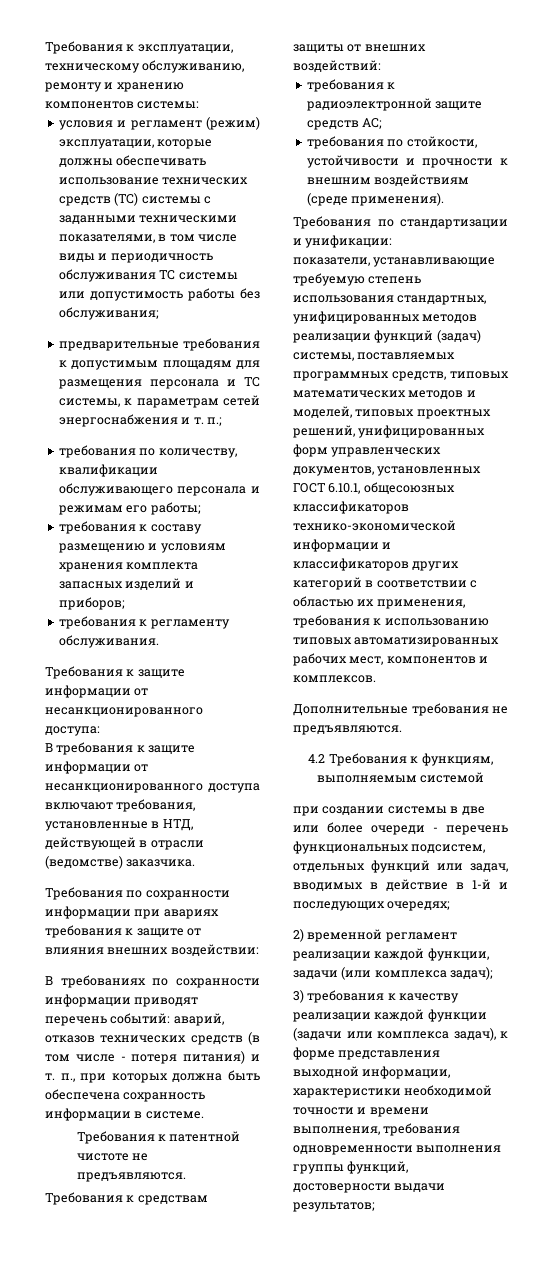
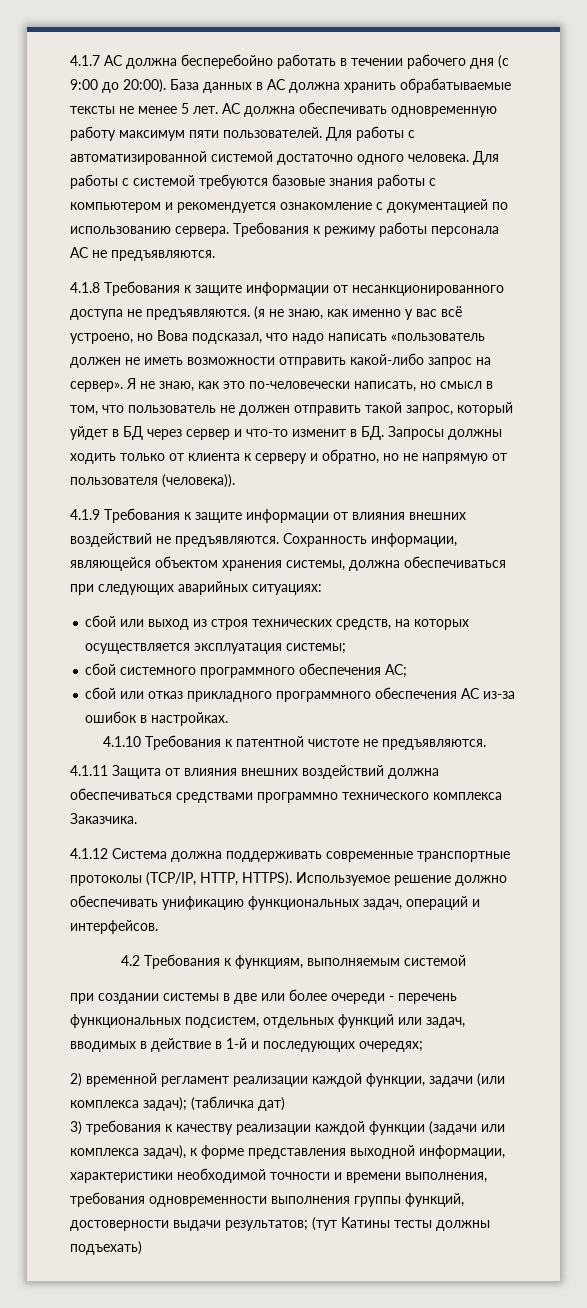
- Требования к эксплуатации, техническому обслуживанию, ремонту и хранению компонентов системы:
- условия и регламент (режим) эксплуатации, которые должны обеспечивать использование технических средств (ТС) системы с заданными техническими показателями, в том числе виды и периодичность обслуживания ТС системы или допустимость работы без обслуживания;
- предварительные требования к допустимым площадям для размещения персонала и ТС системы, к параметрам сетей энергоснабжения и т. п.;
- требования по количеству, квалификации обслуживающего персонала и режимам его работы;
- требования к составу размещению и условиям хранения комплекта запасных изделий и приборов;
- требования к регламенту обслуживания.
- Требования к защите информации от несанкционированного доступа:
- В требования к защите информации от несанкционированного доступа включают требования, установленные в НТД, действующей в отрасли (ведомстве) заказчика.
- Требования по сохранности информации при авариях требования к защите от влияния внешних воздействии:
- В требованиях по сохранности информации приводят перечень событий: аварий, отказов технических средств (в том числе - потеря питания) и т. п., при которых должна быть обеспечена сохранность информации в системе.
- Требования к патентной чистоте не предъявляются.
+ 4.1.7 АС должна бесперебойно работать в течении рабочего дня (с 9:00 до 20:00). База данных в АС должна хранить обрабатываемые тексты не менее 5 лет. АС должна обеспечивать одновременную работу максимум пяти пользователей. Для работы с автоматизированной системой достаточно одного человека. Для работы с системой требуются базовые знания работы с компьютером и рекомендуется ознакомление с документацией по использованию сервера. Требования к режиму работы персонала АС не предъявляются.
+ 4.1.8 Требования к защите информации от несанкционированного доступа не предъявляются. (я не знаю, как именно у вас всё устроено, но Вова подсказал, что надо написать «пользователь должен не иметь возможности отправить какой-либо запрос на сервер». Я не знаю, как это по-человечески написать, но смысл в том, что пользователь не должен отправить такой запрос, который уйдет в БД через сервер и что-то изменит в БД. Запросы должны ходить только от клиента к серверу и обратно, но не напрямую от пользователя (человека)).
+ 4.1.9 Требования к защите информации от влияния внешних воздействий не предъявляются. Сохранность информации, являющейся объектом хранения системы, должна обеспечиваться при следующих аварийных ситуациях:
+ сбой или выход из строя технических средств, на которых осуществляется эксплуатация системы;
+ сбой системного программного обеспечения АС;
+ сбой или отказ прикладного программного обеспечения АС из-за ошибок в настройках.
+ 4.1.10 Требования к патентной чистоте не предъявляются.
- Требования к средствам защиты от внешних воздействий:
- требования к радиоэлектронной защите средств АС;
- требования по стойкости, устойчивости и прочности к внешним воздействиям (среде применения).
- Требования по стандартизации и унификации:
- показатели, устанавливающие требуемую степень использования стандартных, унифицированных методов реализации функций (задач) системы, поставляемых программных средств, типовых математических методов и моделей, типовых проектных решений, унифицированных форм управленческих документов, установленных ГОСТ 6.10.1, общесоюзных классификаторов технико-экономической информации и классификаторов других категорий в соответствии с областью их применения, требования к использованию типовых автоматизированных рабочих мест, компонентов и комплексов.
- Дополнительные требования не предъявляются.
+ 4.1.11 Защита от влияния внешних воздействий должна обеспечиваться средствами программно технического комплекса Заказчика.
+ 4.1.12 Система должна поддерживать современные транспортные протоколы (TCP/IP, HTTP, HTTPS). Используемое решение должно обеспечивать унификацию функциональных задач, операций и интерфейсов.
- 2) временной регламент реализации каждой функции, задачи (или комплекса задач);
+ 2) временной регламент реализации каждой функции, задачи (или комплекса задач); (табличка дат)
- 3) требования к качеству реализации каждой функции (задачи или комплекса задач), к форме представления выходной информации, характеристики необходимой точности и времени выполнения, требования одновременности выполнения группы функций, достоверности выдачи результатов;
+ 3) требования к качеству реализации каждой функции (задачи или комплекса задач), к форме представления выходной информации, характеристики необходимой точности и времени выполнения, требования одновременности выполнения группы функций, достоверности выдачи результатов; (тут Катины тесты должны подъехать)

